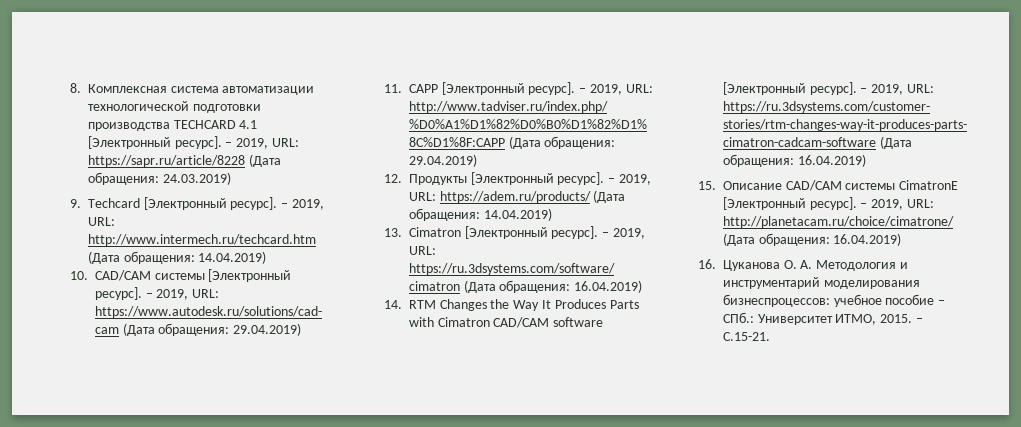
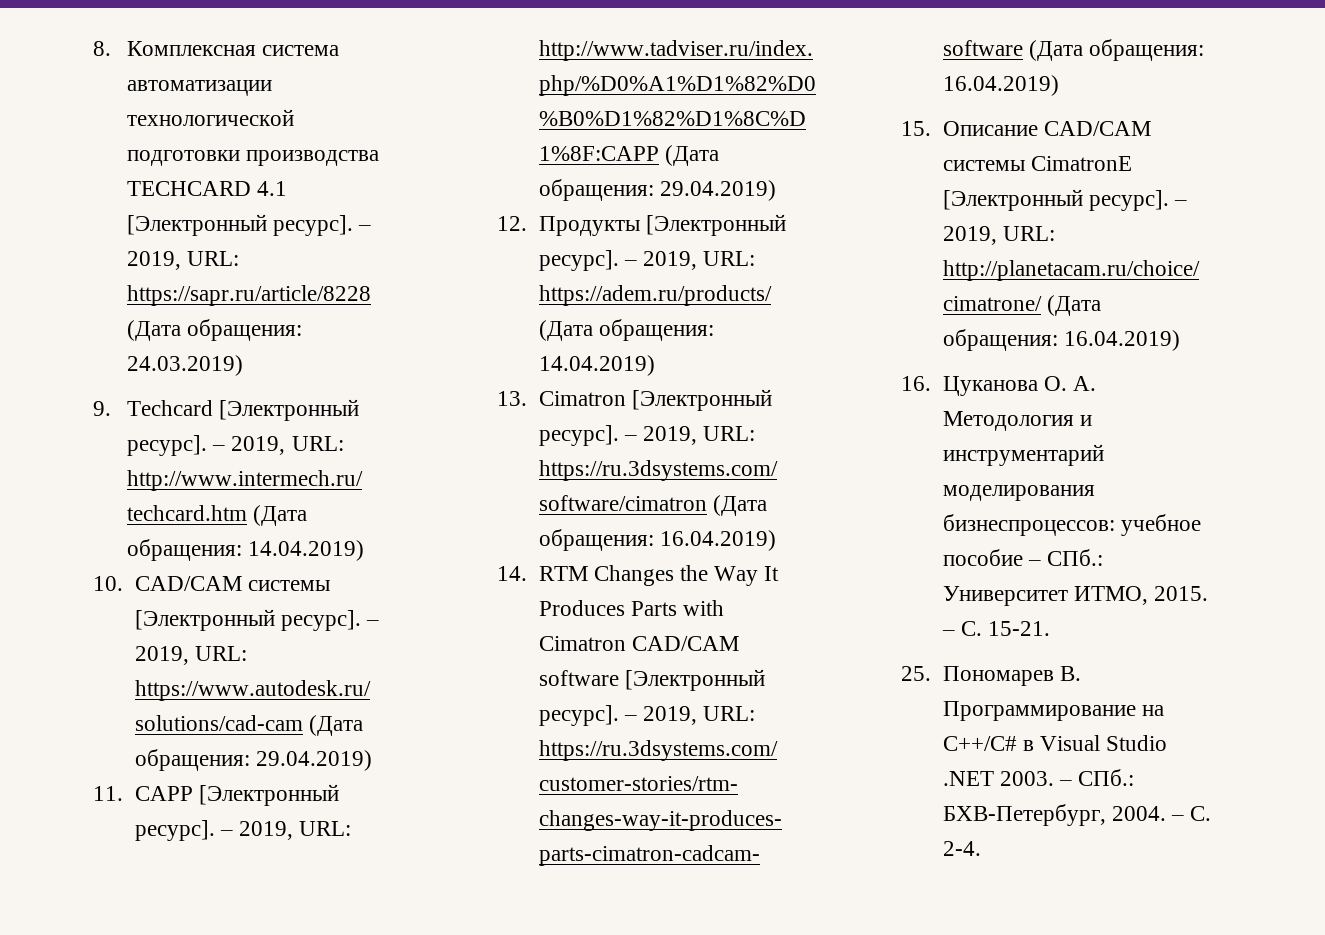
- – С.15-21.
+ – С. 15-21.
+ 25. Пономарев В. Программирование на C++/C# в Visual Studio .NET 2003. – СПб.: БХВ-Петербург, 2004. – C. 2-4.

